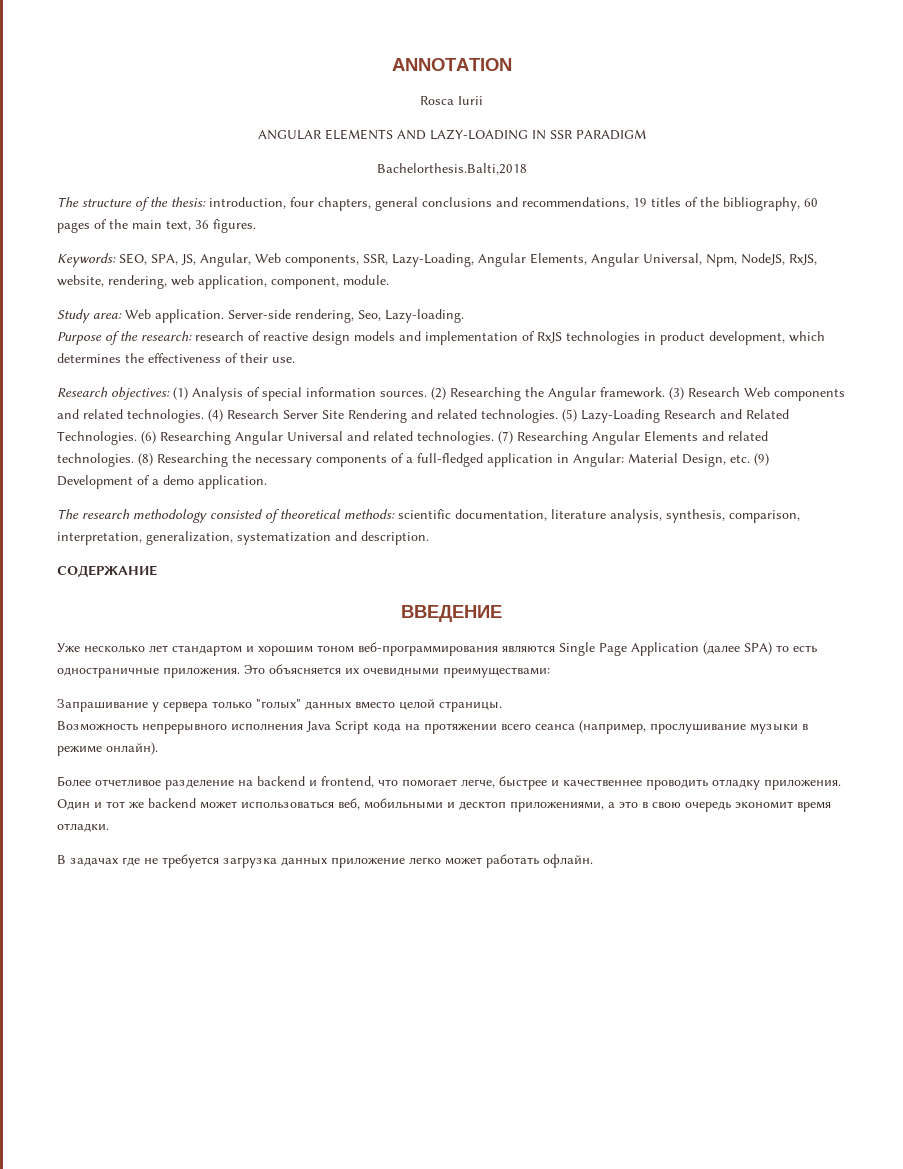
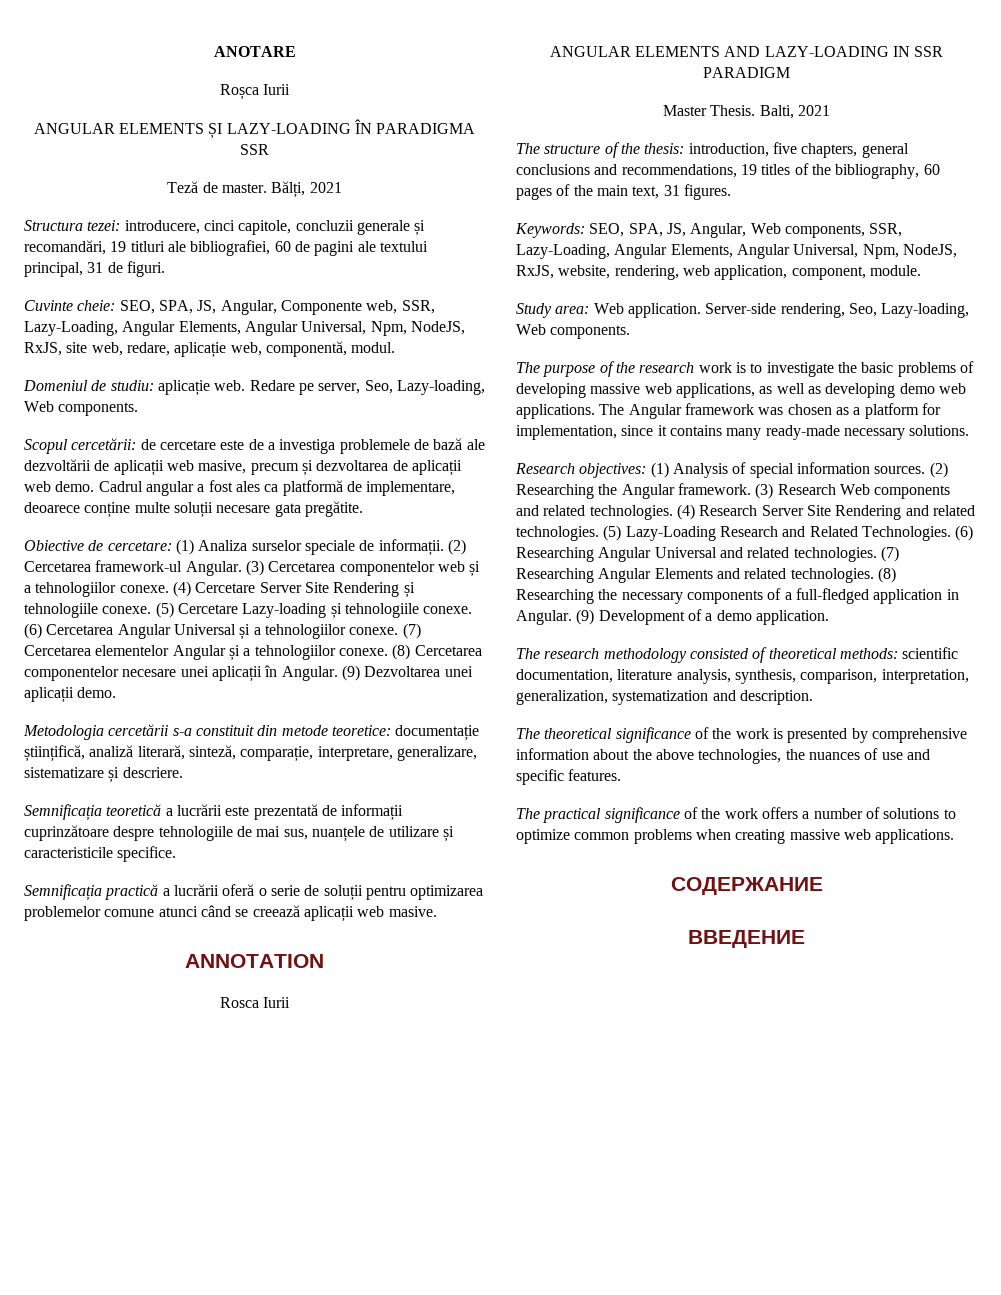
+ ANOTARE
+ Roșca Iurii
+ ANGULAR ELEMENTS ȘI LAZY-LOADING ÎN PARADIGMA SSR
+ Teză de master. Bălți, 2021
+ Structura tezei: introducere, cinci capitole, concluzii generale și recomandări, 19 titluri ale bibliografiei, 60 de pagini ale textului principal, 31 de figuri.
+ Cuvinte cheie: SEO, SPA, JS, Angular, Componente web, SSR, Lazy-Loading, Angular Elements, Angular Universal, Npm, NodeJS, RxJS, site web, redare, aplicație web, componentă, modul.
+ Domeniul de studiu: aplicație web. Redare pe server, Seo, Lazy-loading, Web components.
+ Scopul cercetării: de cercetare este de a investiga problemele de bază ale dezvoltării de aplicații web masive, precum și dezvoltarea de aplicații web demo. Cadrul angular a fost ales ca platformă de implementare, deoarece conține multe soluții necesare gata pregătite.
+ Obiective de cercetare: (1) Analiza surselor speciale de informații. (2) Cercetarea framework-ul Angular. (3) Cercetarea componentelor web și a tehnologiilor conexe. (4) Cercetare Server Site Rendering și tehnologiile conexe. (5) Cercetare Lazy-loading și tehnologiile conexe. (6) Cercetarea Angular Universal și a tehnologiilor conexe. (7) Cercetarea elementelor Angular și a tehnologiilor conexe. (8) Cercetarea componentelor necesare unei aplicații în Angular. (9) Dezvoltarea unei aplicații demo.
+ Metodologia cercetării s-a constituit din metode teoretice: documentație științifică, analiză literară, sinteză, comparație, interpretare, generalizare, sistematizare și descriere.
+ Semnificația teoretică a lucrării este prezentată de informații cuprinzătoare despre tehnologiile de mai sus, nuanțele de utilizare și caracteristicile specifice.
+ Semnificația practică a lucrării oferă o serie de soluții pentru optimizarea problemelor comune atunci când se creează aplicații web masive.
- Bachelorthesis.Balti,2018
+ Master Thesis. Balti, 2021
- The structure of the thesis: introduction, four chapters, general conclusions and recommendations, 19 titles of the bibliography, 60 pages of the main text, 36 figures.
+ The structure of the thesis: introduction, five chapters, general conclusions and recommendations, 19 titles of the bibliography, 60 pages of the main text, 31 figures.
- Server-side rendering, Seo, Lazy-loading.
- Purpose of the research: research of reactive design models and implementation of RxJS technologies in product development, which determines the effectiveness of their use.
+ Server-side rendering, Seo, Lazy-loading, Web components.
+ The purpose of the research work is to investigate the basic problems of developing massive web applications, as well as developing demo web applications. The Angular framework was chosen as a platform for implementation, since it contains many ready-made necessary solutions.
- (8) Researching the necessary components of a full-fledged application in Angular: Material Design, etc. (9) Development of a demo application.
+ (8) Researching the necessary components of a full-fledged application in Angular. (9) Development of a demo application.
+ The theoretical significance of the work is presented by comprehensive information about the above technologies, the nuances of use and specific features.
+ The practical significance of the work offers a number of solutions to optimize common problems when creating massive web applications.
  СОДЕРЖАНИЕ
  ВВЕДЕНИЕ
- Уже несколько лет стандартом и хорошим тоном веб-программирования являются Single Page Application (далее SPA) то есть одностраничные приложения. Это объясняется их очевидными преимуществами:
- Запрашивание у сервера только "голых" данных вместо целой страницы.
- Возможность непрерывного исполнения Java Script кода на протяжении всего сеанса (например, прослушивание музыки в режиме онлайн).
- Более отчетливое разделение на backend и frontend, что помогает легче, быстрее и качественнее проводить отладку приложения. Один и тот же backend может использоваться веб, мобильными и десктоп приложениями, а это в свою очередь экономит время отладки.
- В задачах где не требуется загрузка данных приложение легко может работать офлайн.

